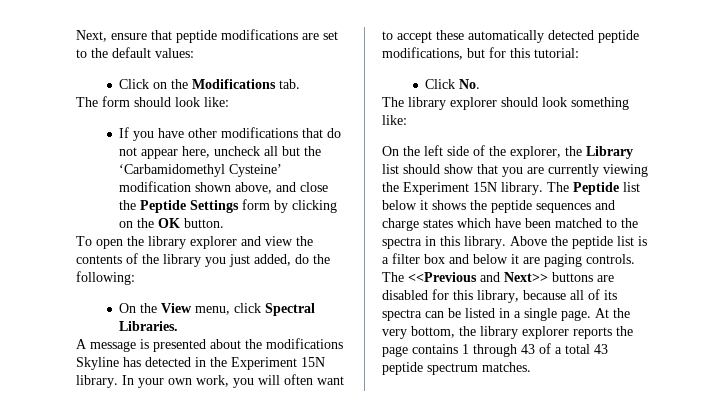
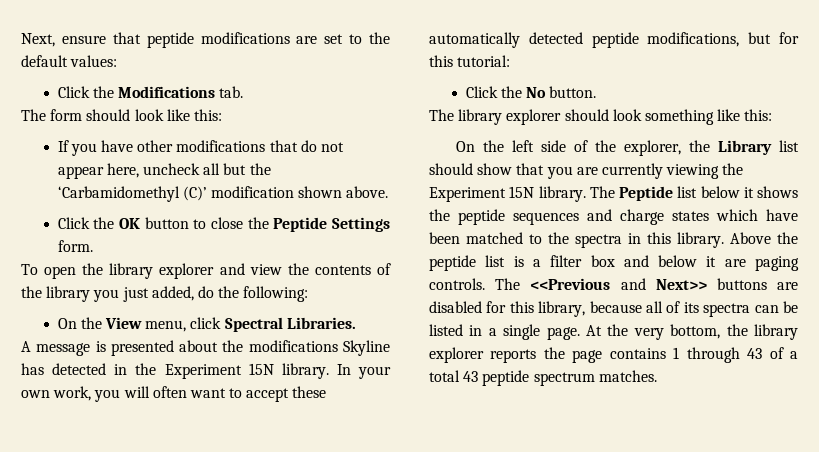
- Click on the Modifications tab.
+ Click the Modifications tab.
- The form should look like:
+ The form should look like this:
- If you have other modifications that do not appear here, uncheck all but the ‘Carbamidomethyl Cysteine’ modification shown above, and close the Peptide Settings form by clicking on the OK button.
+ If you have other modifications that do not appear here, uncheck all but the ‘Carbamidomethyl (C)’ modification shown above.
+ Click the OK button to close the Peptide Settings form.
- Click No.
+ Click the No button.
- The library explorer should look something like:
+ The library explorer should look something like this:

